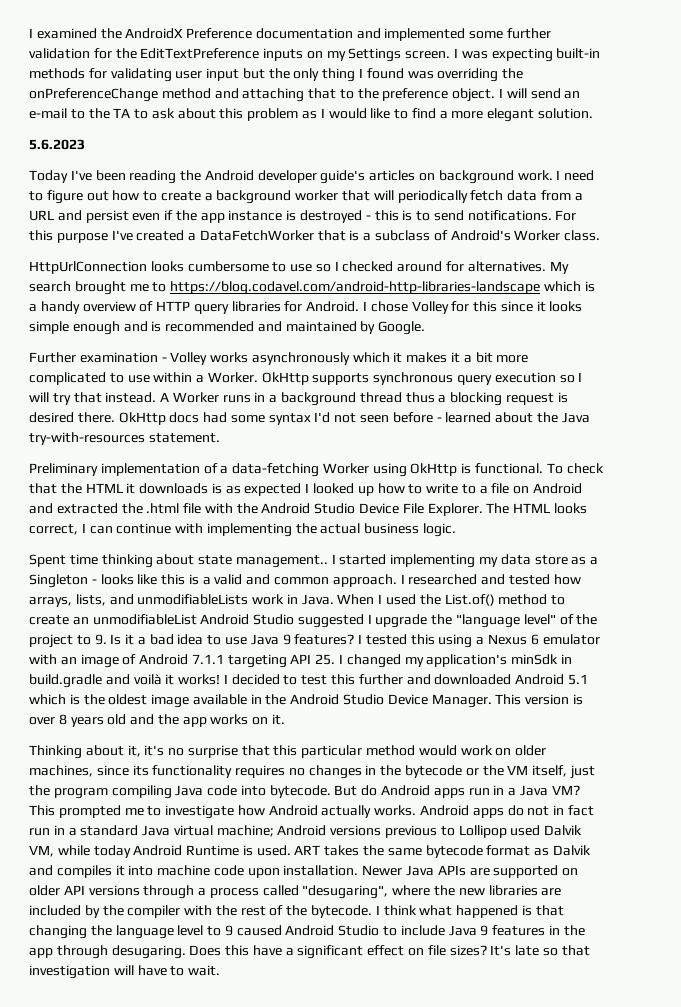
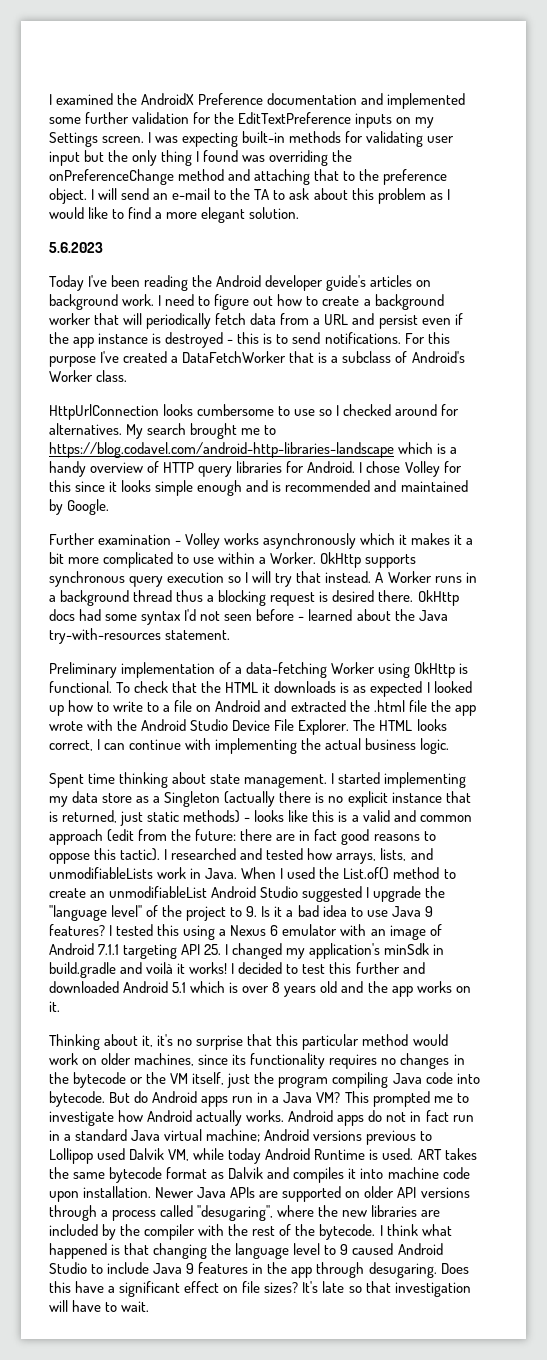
- To check that the HTML it downloads is as expected I looked up how to write to a file on Android and extracted the .html file with the Android Studio Device File Explorer.
+ To check that the HTML it downloads is as expected I looked up how to write to a file on Android and extracted the .html file the app wrote with the Android Studio Device File Explorer.
- Spent time thinking about state management..
+ Spent time thinking about state management.
- I started implementing my data store as a Singleton - looks like this is a valid and common approach.
+ I started implementing my data store as a Singleton (actually there is no explicit instance that is returned, just static methods) - looks like this is a valid and common approach (edit from the future: there are in fact good reasons to oppose this tactic).
- I decided to test this further and downloaded Android 5.1 which is the oldest image available in the Android Studio Device Manager. This version is over 8 years old and the app works on it.
+ I decided to test this further and downloaded Android 5.1 which is over 8 years old and the app works on it.

